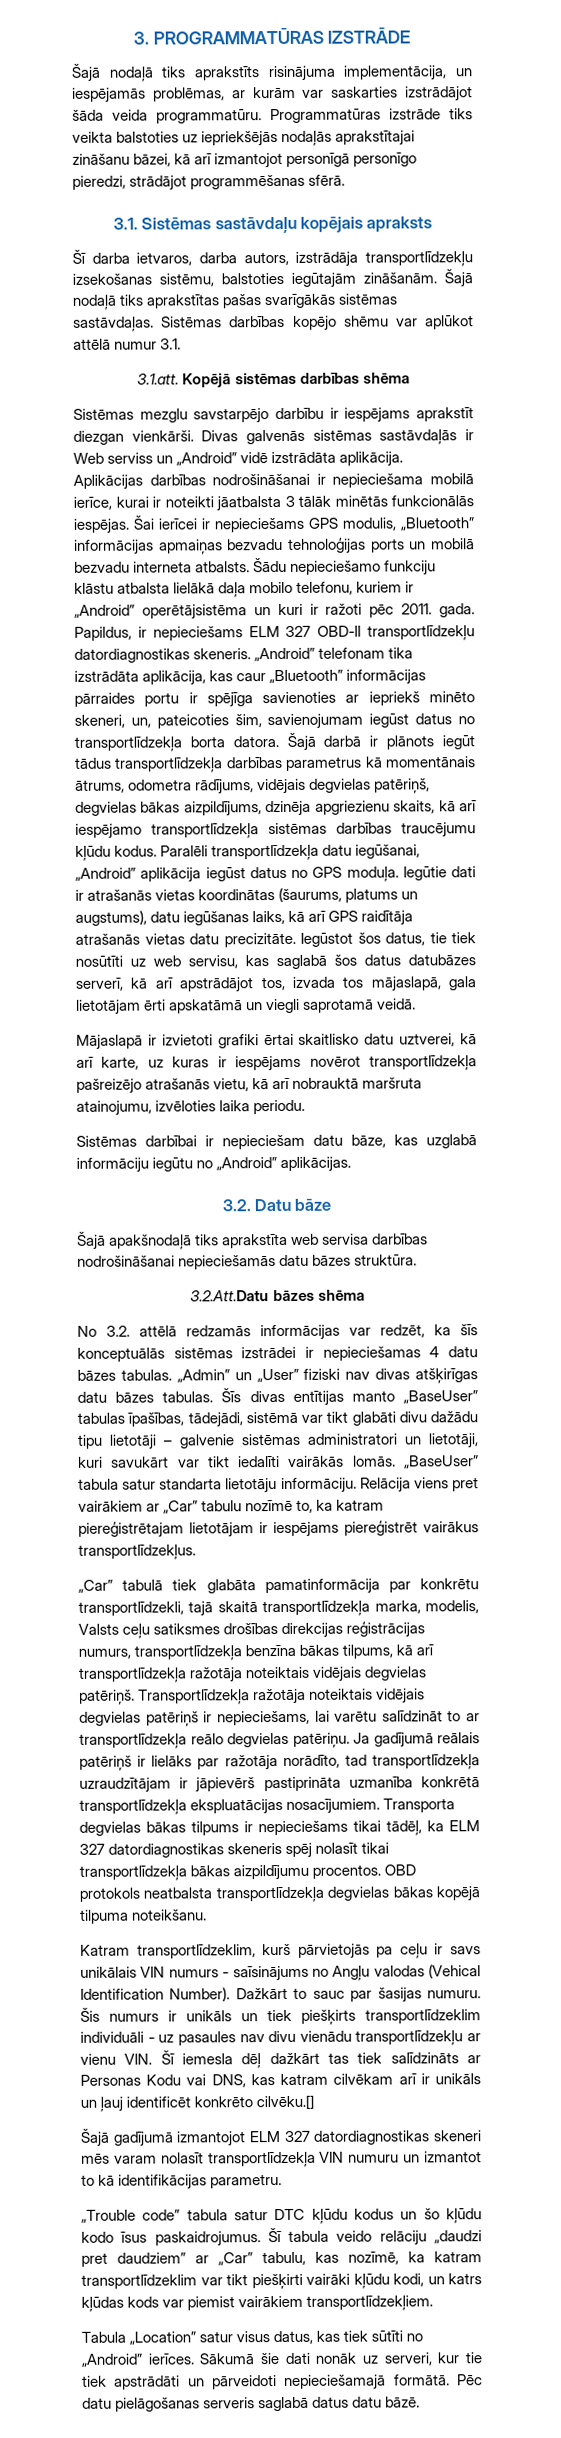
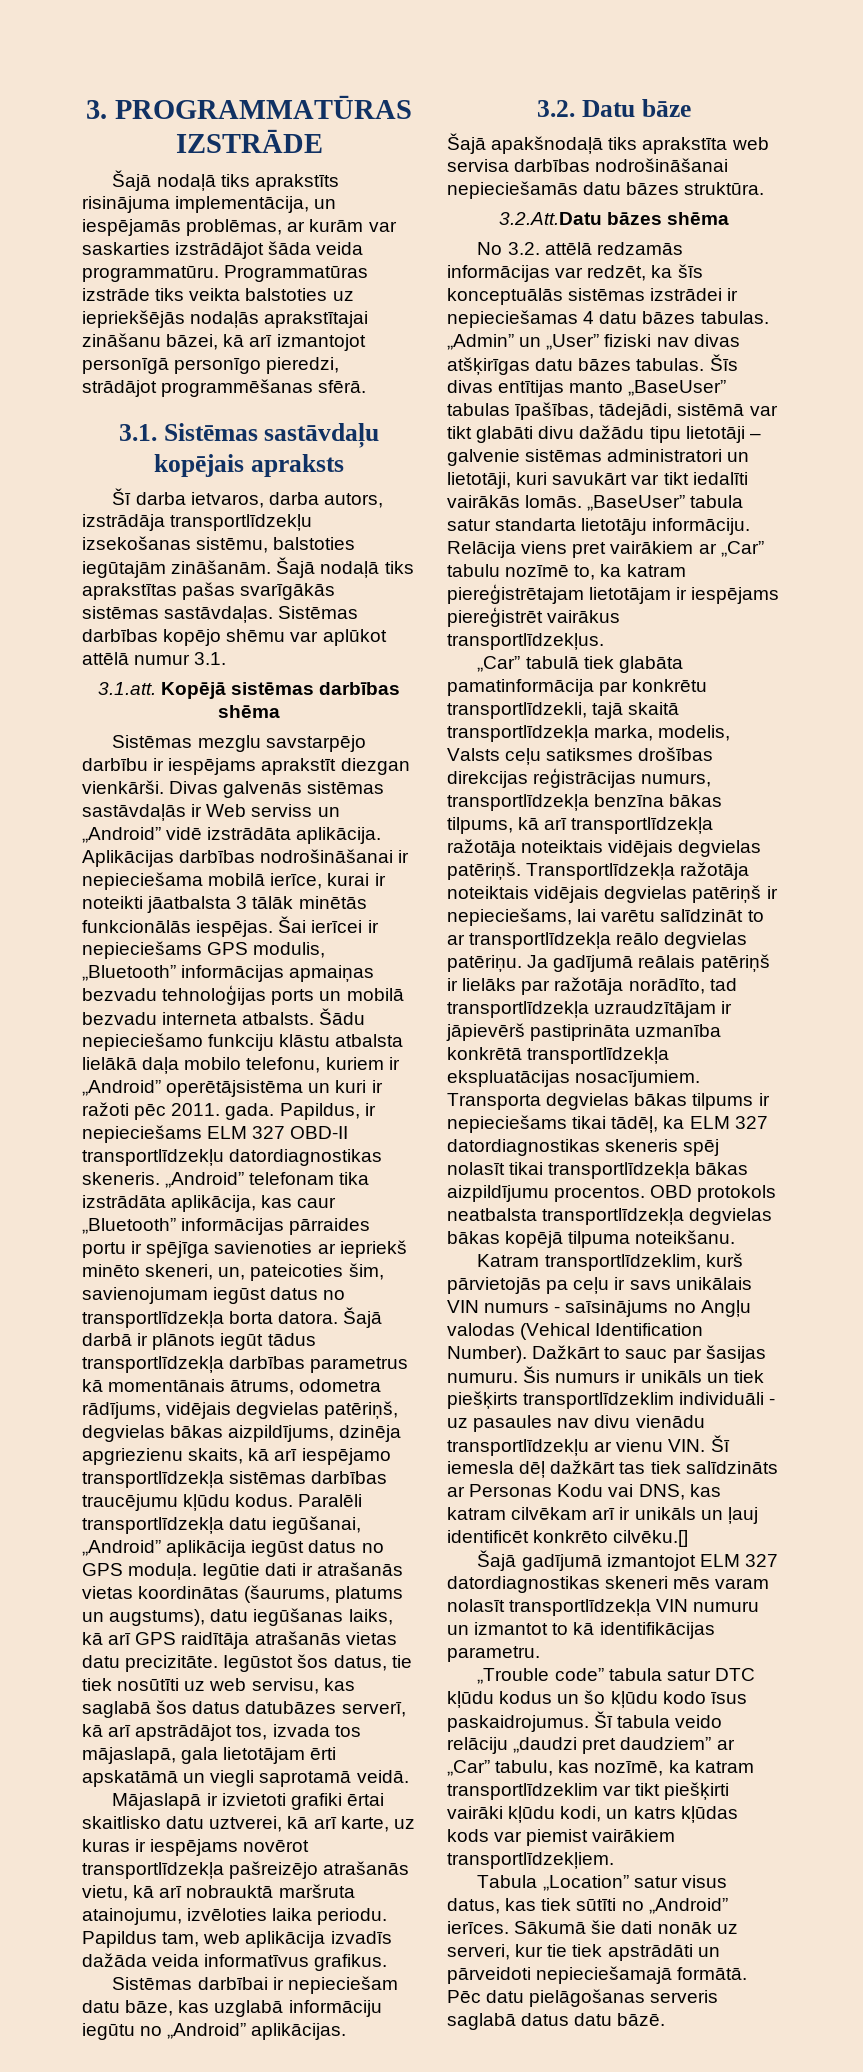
+ Papildus tam, web aplikācija izvadīs dažāda veida informatīvus grafikus.

